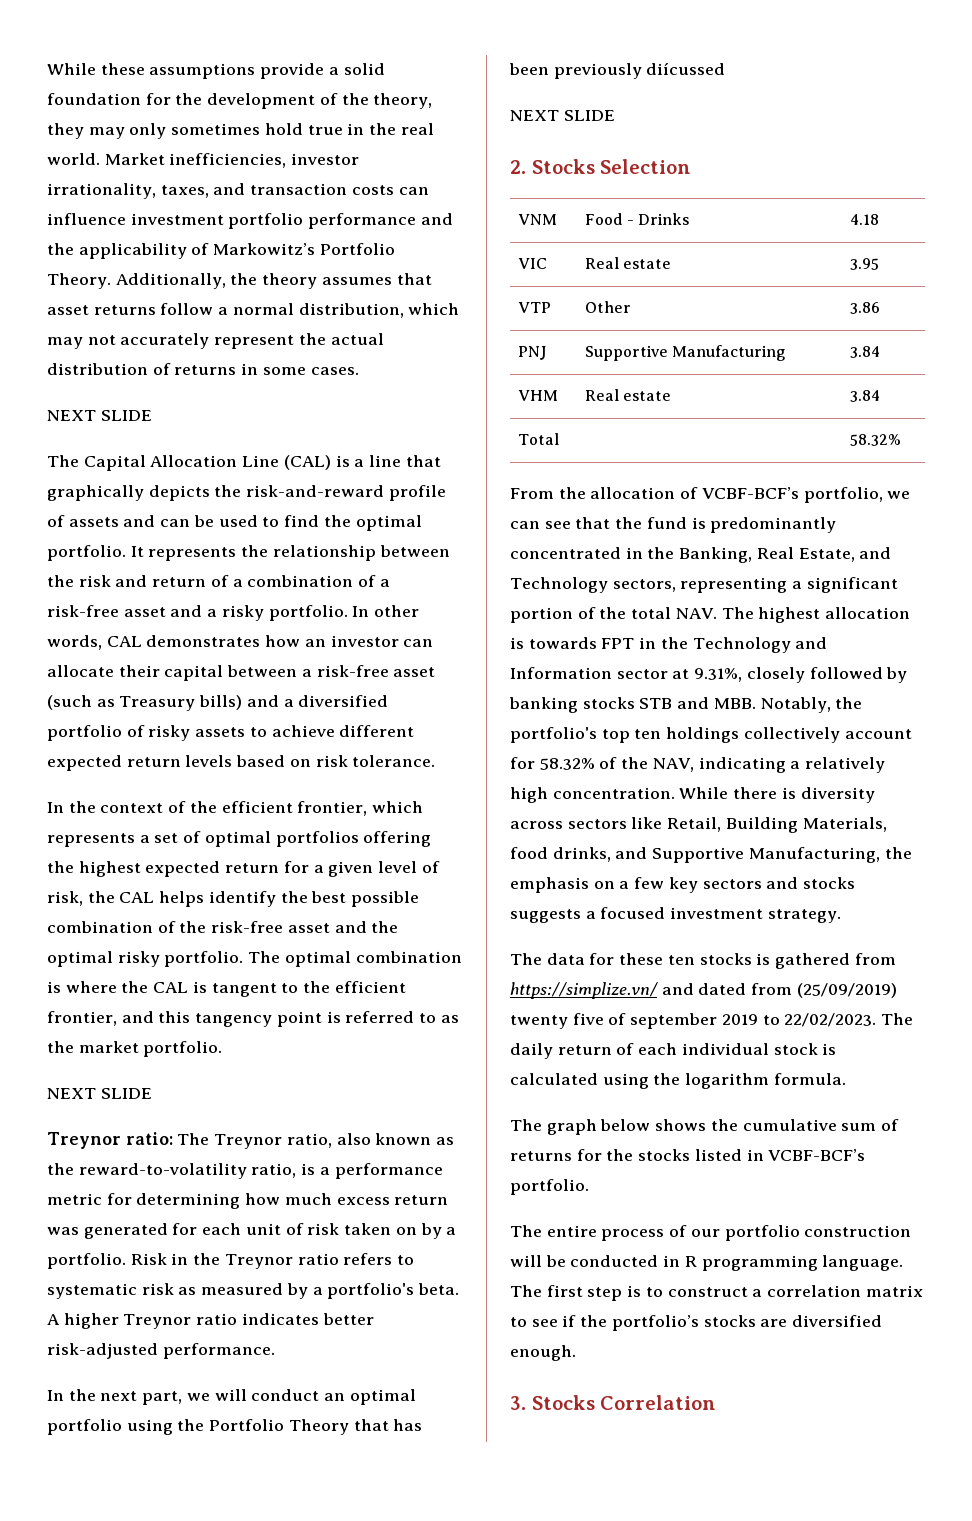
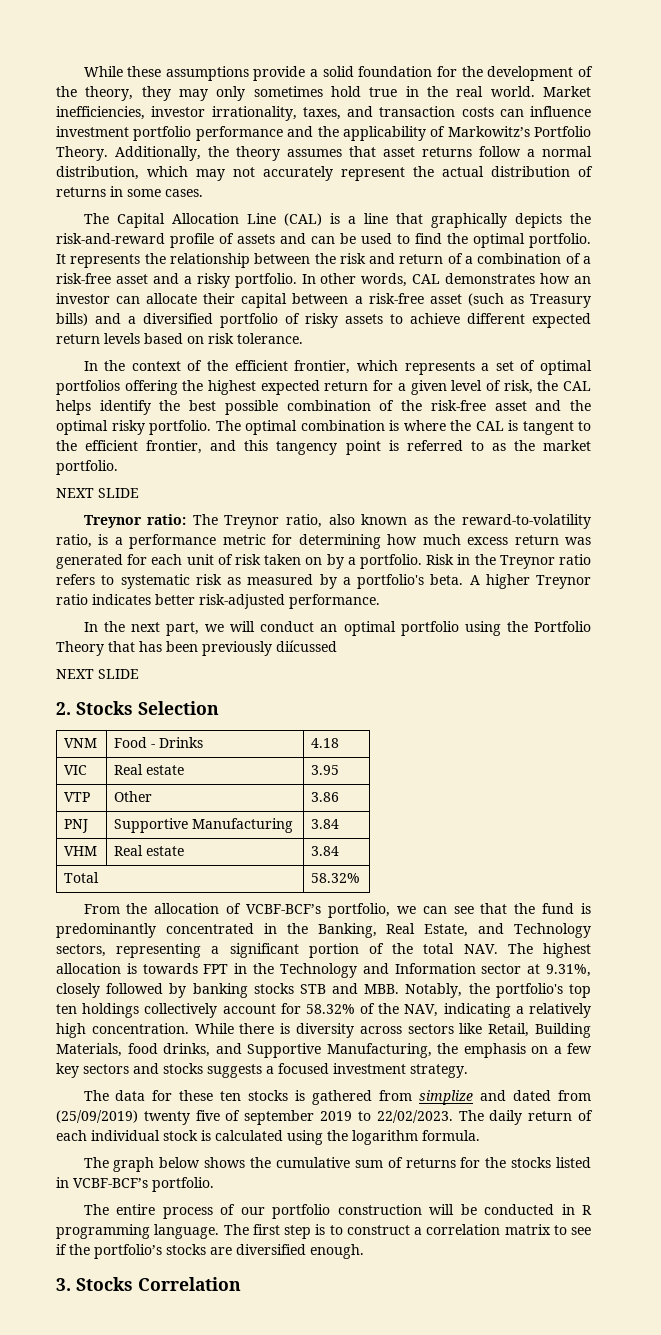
  Additionally, the theory assumes that asset returns follow a normal distribution, which may not accurately represent the actual distribution of returns in some cases.
- NEXT SLIDE
- The data for these ten stocks is gathered from https://simplize.vn/ and dated from (25/09/2019) twenty five of september 2019 to 22/02/2023.
+ The data for these ten stocks is gathered from simplize and dated from (25/09/2019) twenty five of september 2019 to 22/02/2023.

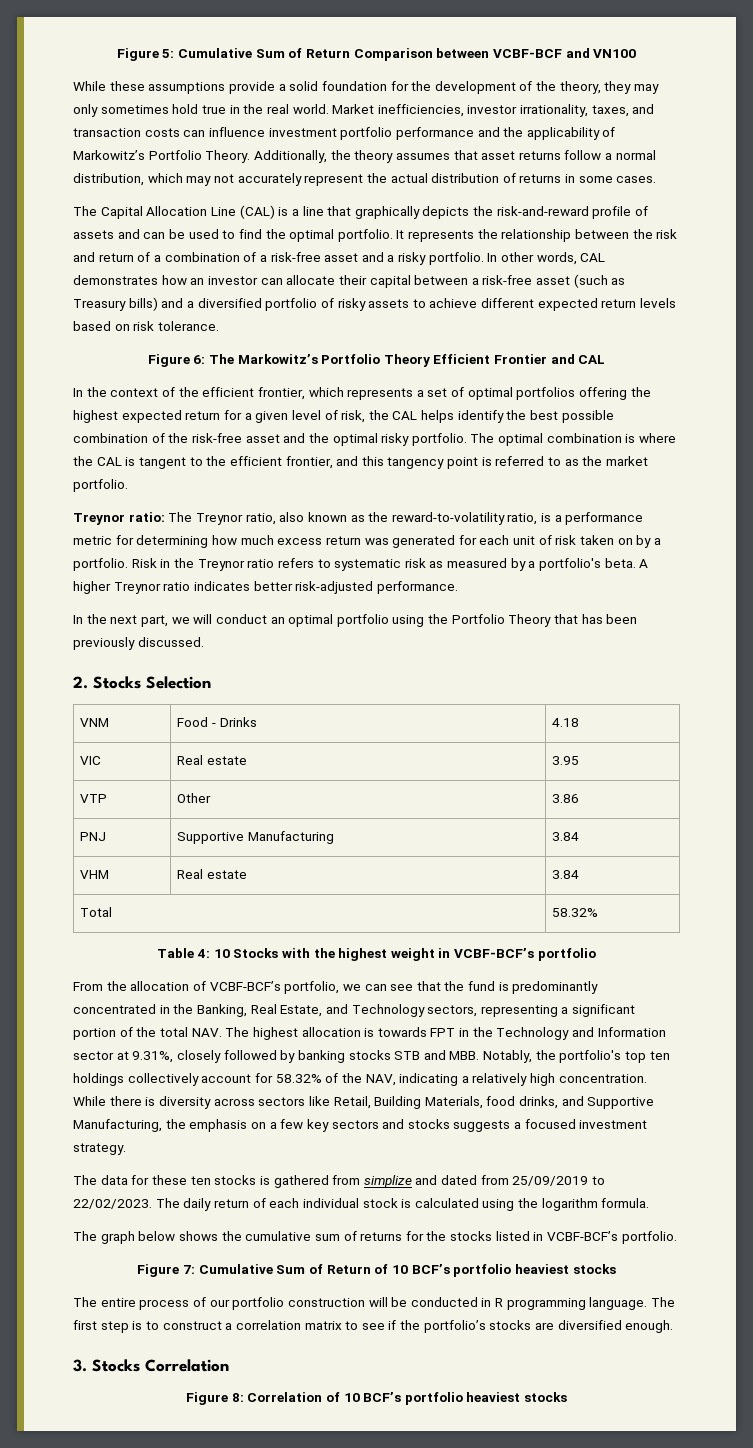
+ Figure 5: Cumulative Sum of Return Comparison between VCBF-BCF and VN100
+ Figure 6: The Markowitz’s Portfolio Theory Efficient Frontier and CAL
  The optimal combination is where the CAL is tangent to the efficient frontier, and this tangency point is referred to as the market portfolio.
- NEXT SLIDE
- In the next part, we will conduct an optimal portfolio using the Portfolio Theory that has been previously diícussed
- NEXT SLIDE
+ In the next part, we will conduct an optimal portfolio using the Portfolio Theory that has been previously discussed.
+ Table 4: 10 Stocks with the highest weight in VCBF-BCF’s portfolio
- The data for these ten stocks is gathered from simplize and dated from (25/09/2019) twenty five of september 2019 to 22/02/2023.
+ The data for these ten stocks is gathered from simplize and dated from 25/09/2019 to 22/02/2023.
+ Figure 7: Cumulative Sum of Return of 10 BCF’s portfolio heaviest stocks
+ Figure 8: Correlation of 10 BCF’s portfolio heaviest stocks

